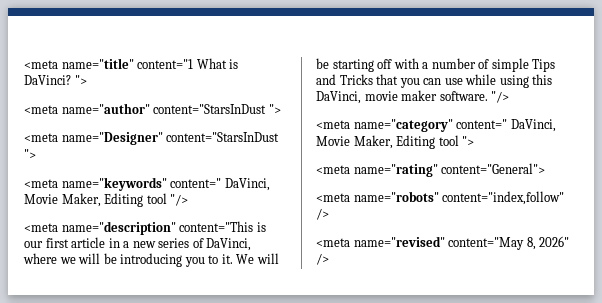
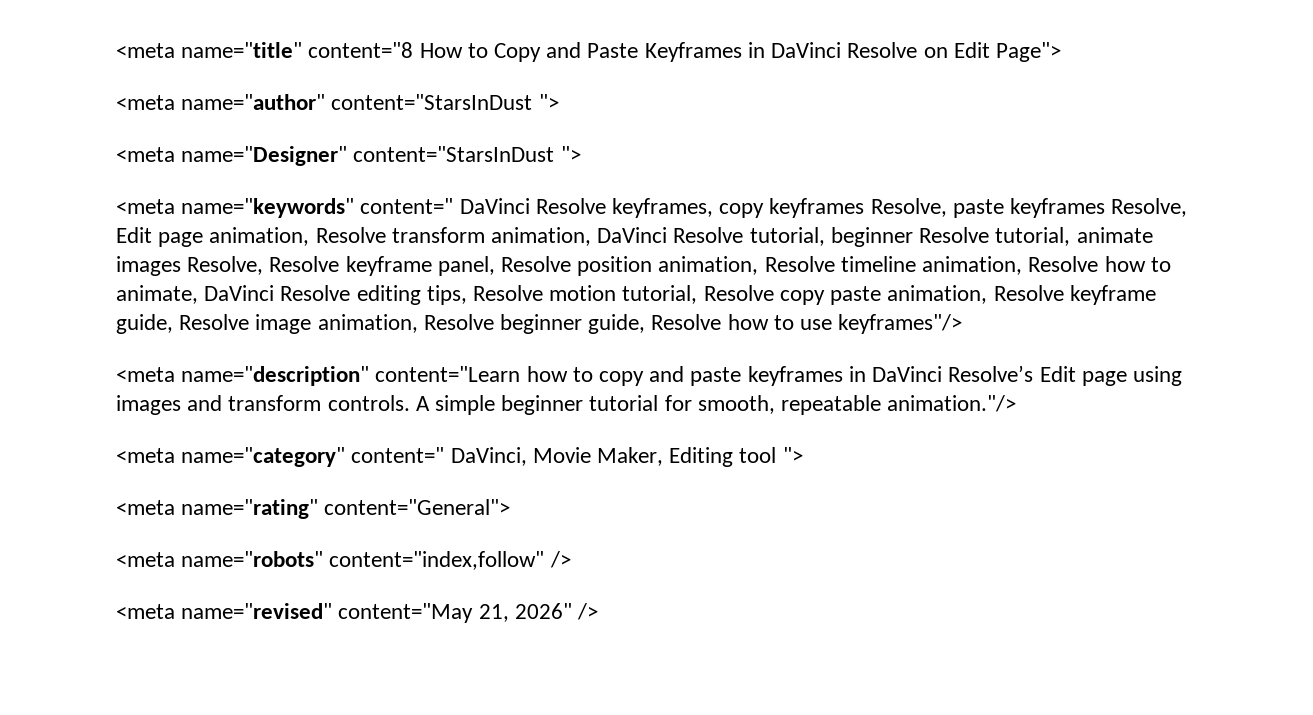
- <meta name="title" content="1 What is DaVinci? ">
+ <meta name="title" content="8 How to Copy and Paste Keyframes in DaVinci Resolve on Edit Page">
- <meta name="keywords" content=" DaVinci, Movie Maker, Editing tool "/>
- <meta name="description" content="This is our first article in a new series of DaVinci, where we will be introducing you to it. We will be starting off with a number of simple Tips and Tricks that you can use while using this DaVinci, movie maker software. "/>
+ <meta name="keywords" content=" DaVinci Resolve keyframes, copy keyframes Resolve, paste keyframes Resolve, Edit page animation, Resolve transform animation, DaVinci Resolve tutorial, beginner Resolve tutorial, animate images Resolve, Resolve keyframe panel, Resolve position animation, Resolve timeline animation, Resolve how to animate, DaVinci Resolve editing tips, Resolve motion tutorial, Resolve copy paste animation, Resolve keyframe guide, Resolve image animation, Resolve beginner guide, Resolve how to use keyframes"/>
+ <meta name="description" content="Learn how to copy and paste keyframes in DaVinci Resolve’s Edit page using images and transform controls. A simple beginner tutorial for smooth, repeatable animation."/>
- <meta name="revised" content="May 8, 2026" />
+ <meta name="revised" content="May 21, 2026" />

